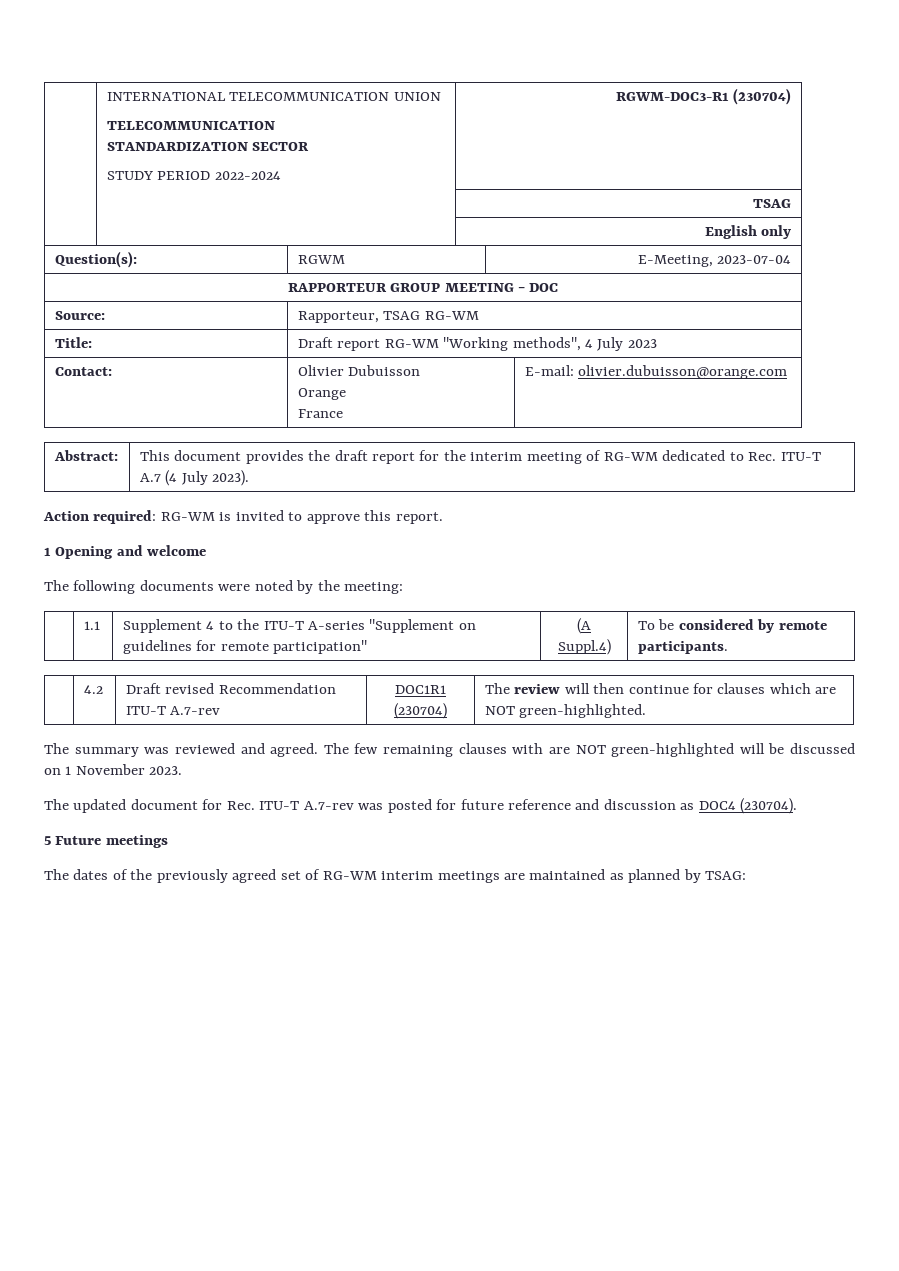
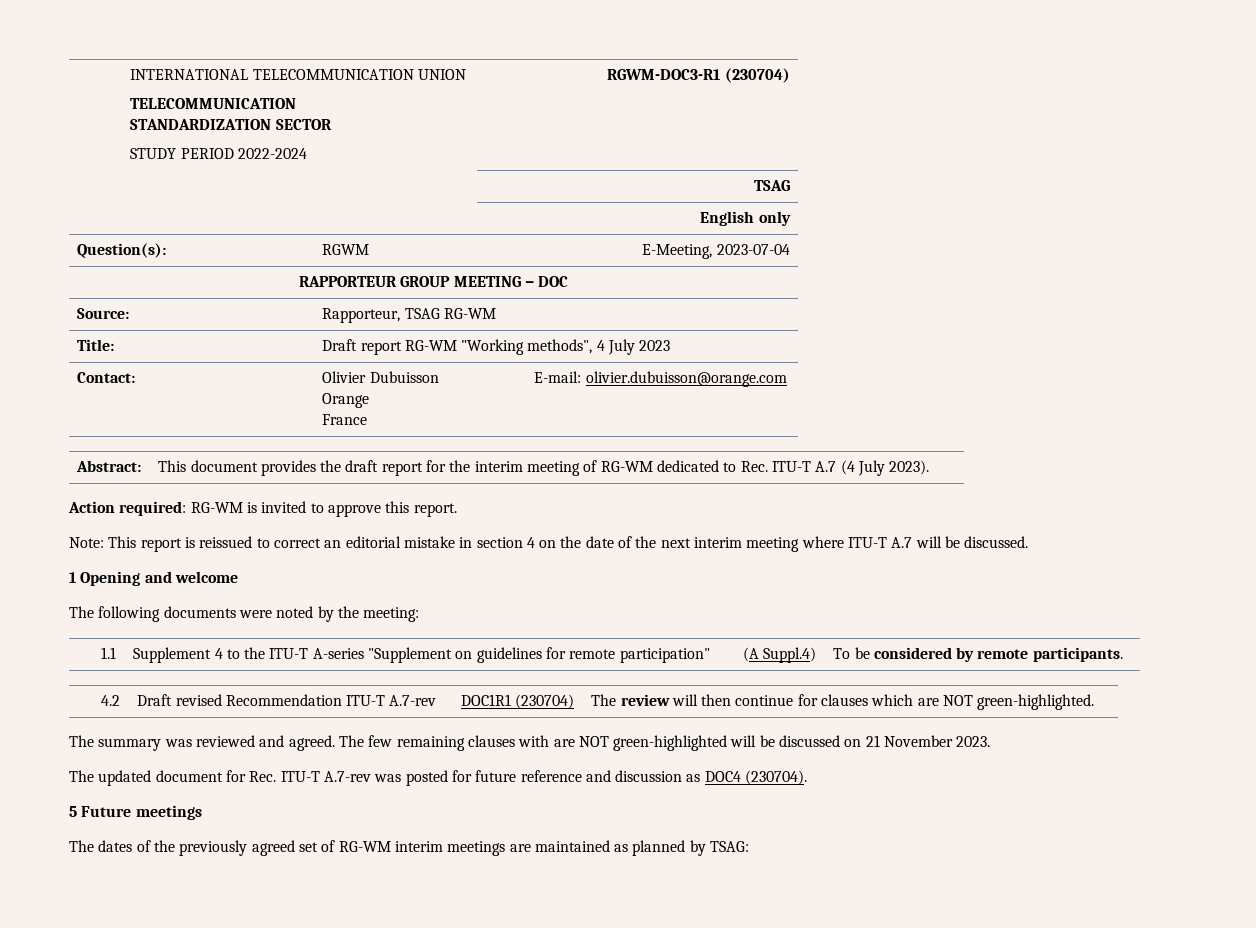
+ Note: This report is reissued to correct an editorial mistake in section 4 on the date of the next interim meeting where ITU-T A.7 will be discussed.
- The few remaining clauses with are NOT green-highlighted will be discussed on 1 November 2023.
+ The few remaining clauses with are NOT green-highlighted will be discussed on 21 November 2023.

